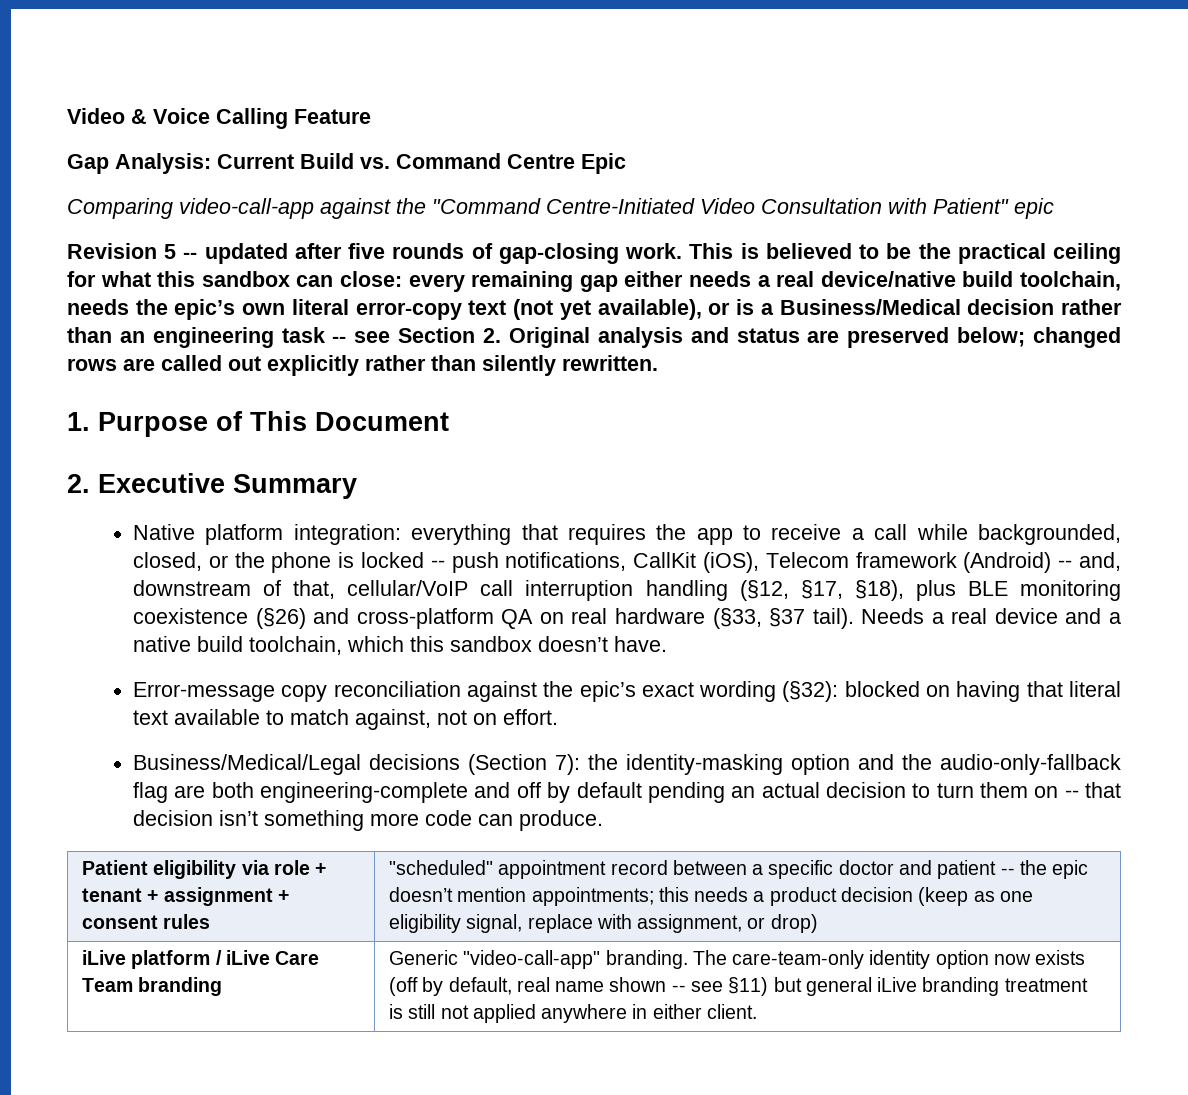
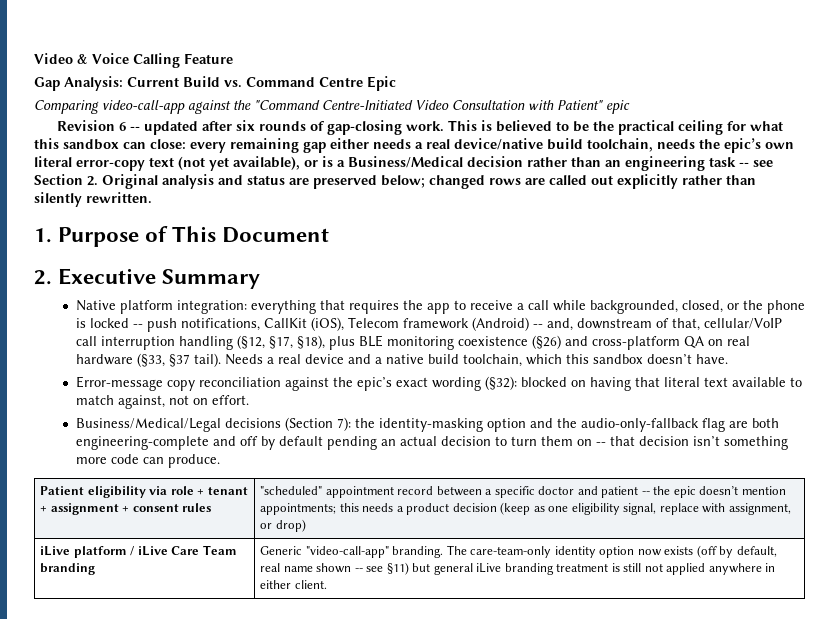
- Revision 5 -- updated after five rounds of gap-closing work.
+ Revision 6 -- updated after six rounds of gap-closing work.

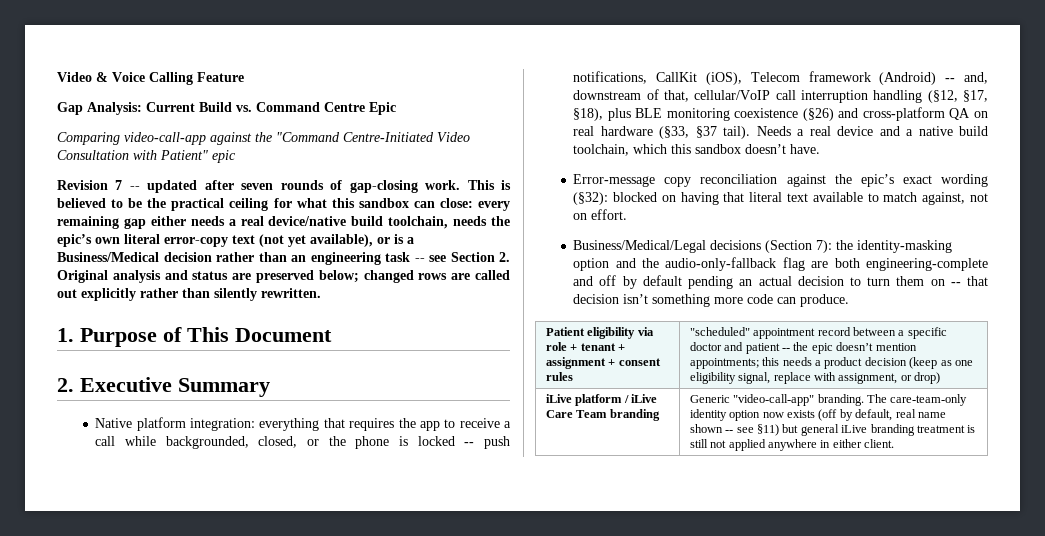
- Revision 6 -- updated after six rounds of gap-closing work.
+ Revision 7 -- updated after seven rounds of gap-closing work.

